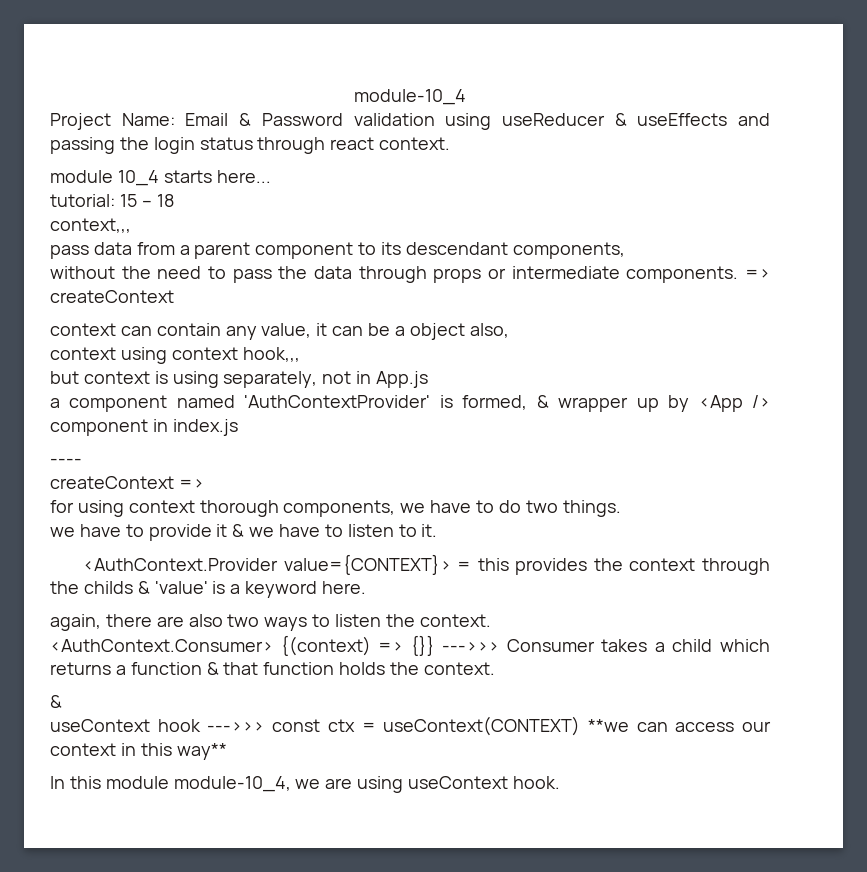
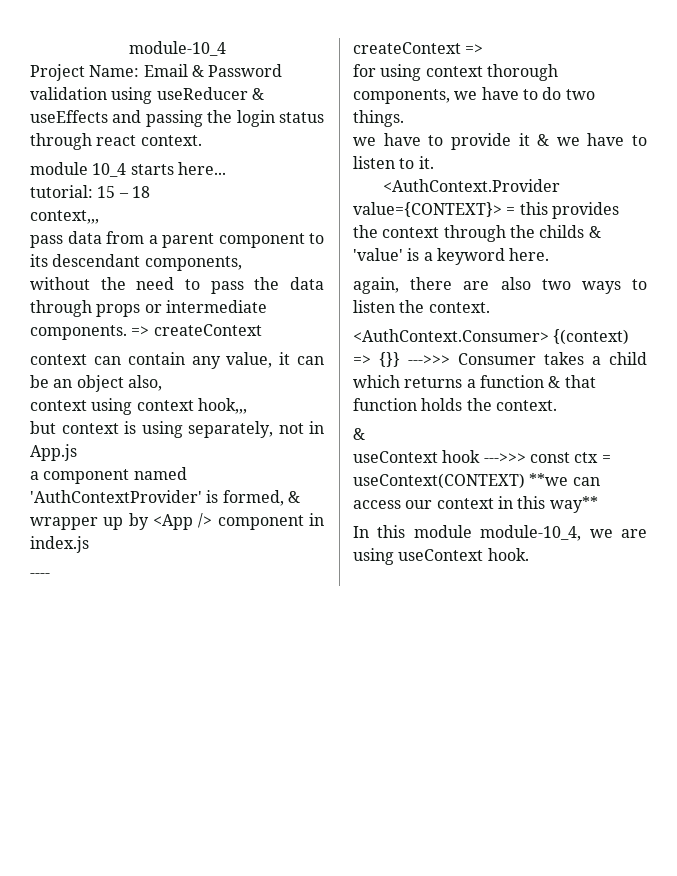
- context can contain any value, it can be a object also,
+ context can contain any value, it can be an object also,

